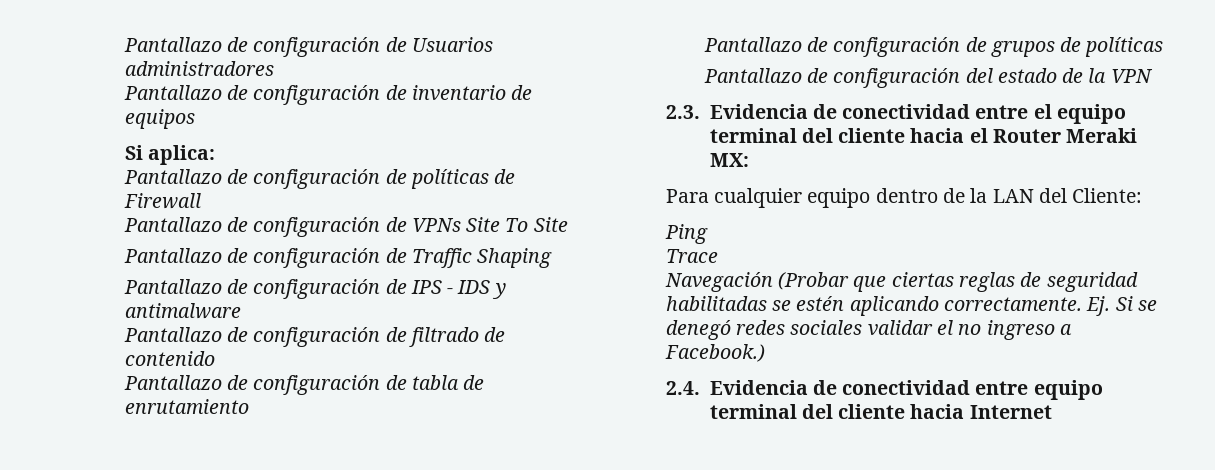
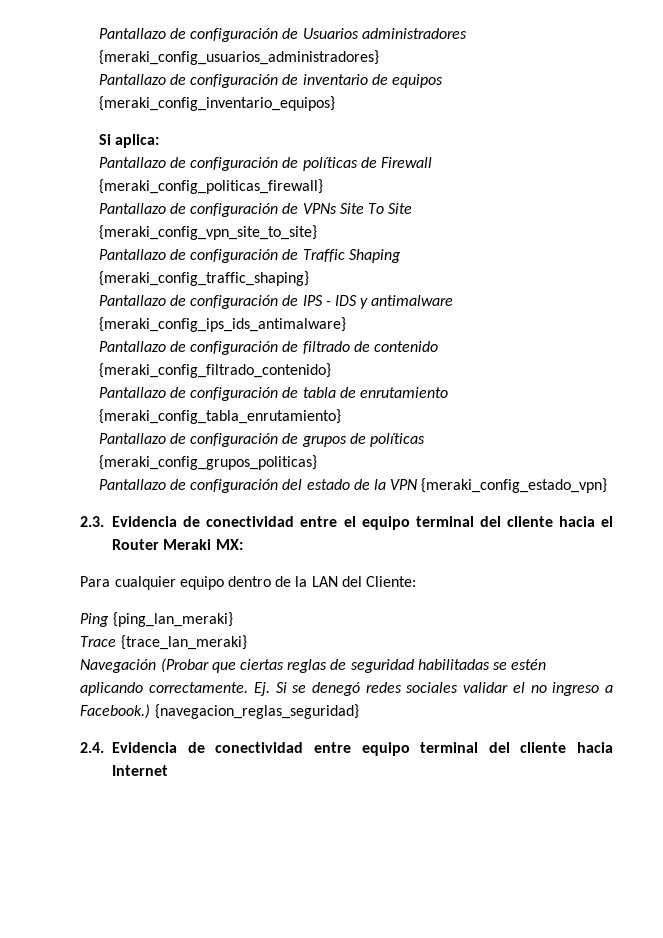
- Pantallazo de configuración de Usuarios administradores
+ Pantallazo de configuración de Usuarios administradores {meraki_config_usuarios_administradores}
- Pantallazo de configuración de inventario de equipos
+ Pantallazo de configuración de inventario de equipos {meraki_config_inventario_equipos}
- Pantallazo de configuración de políticas de Firewall
+ Pantallazo de configuración de políticas de Firewall {meraki_config_politicas_firewall}
- Pantallazo de configuración de VPNs Site To Site
+ Pantallazo de configuración de VPNs Site To Site {meraki_config_vpn_site_to_site}
- Pantallazo de configuración de Traffic Shaping
+ Pantallazo de configuración de Traffic Shaping {meraki_config_traffic_shaping}
- Pantallazo de configuración de IPS - IDS y antimalware
+ Pantallazo de configuración de IPS - IDS y antimalware {meraki_config_ips_ids_antimalware}
- Pantallazo de configuración de filtrado de contenido
+ Pantallazo de configuración de filtrado de contenido {meraki_config_filtrado_contenido}
- Pantallazo de configuración de tabla de enrutamiento
+ Pantallazo de configuración de tabla de enrutamiento {meraki_config_tabla_enrutamiento}
- Pantallazo de configuración de grupos de políticas
+ Pantallazo de configuración de grupos de políticas {meraki_config_grupos_politicas}
- Pantallazo de configuración del estado de la VPN
+ Pantallazo de configuración del estado de la VPN {meraki_config_estado_vpn}
- Ping
+ Ping {ping_lan_meraki}
- Trace
+ Trace {trace_lan_meraki}
+ {navegacion_reglas_seguridad}

